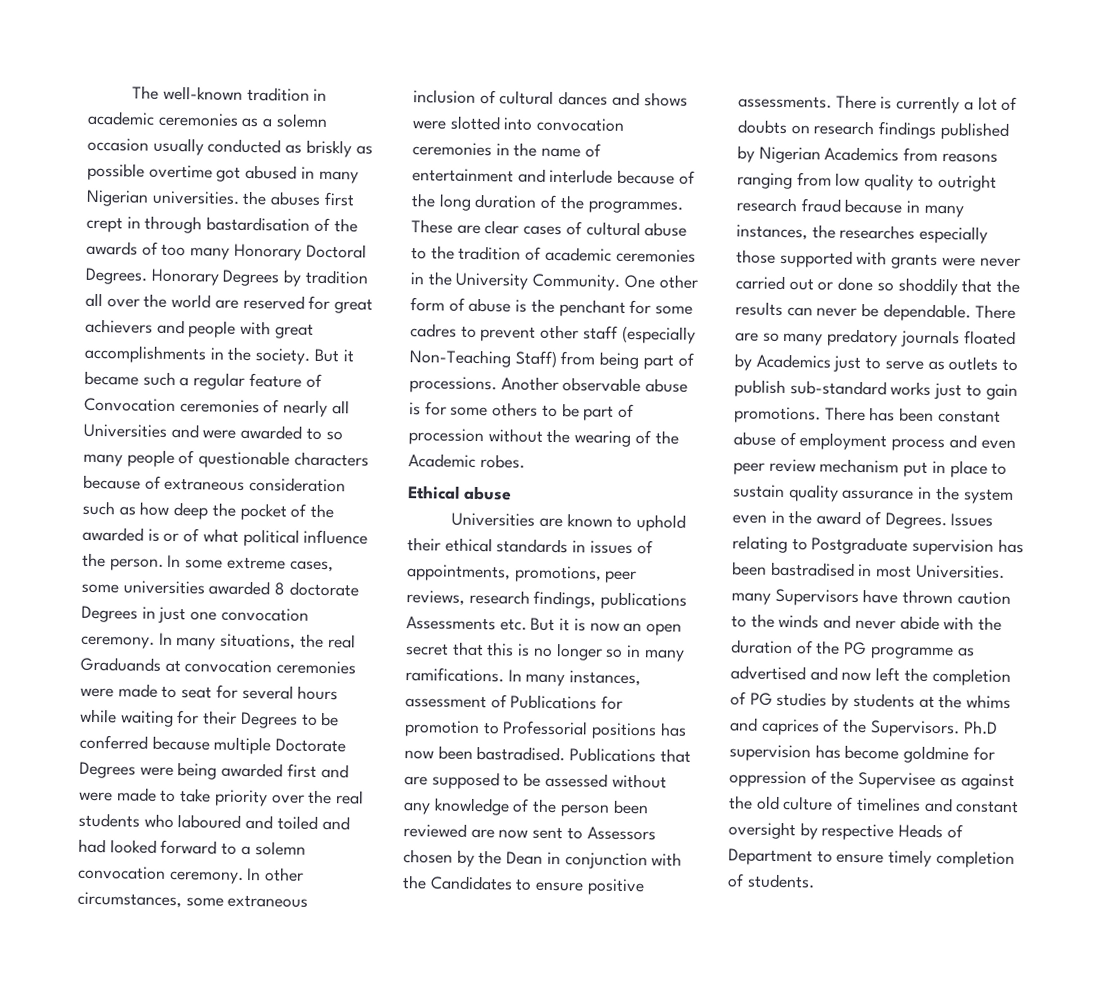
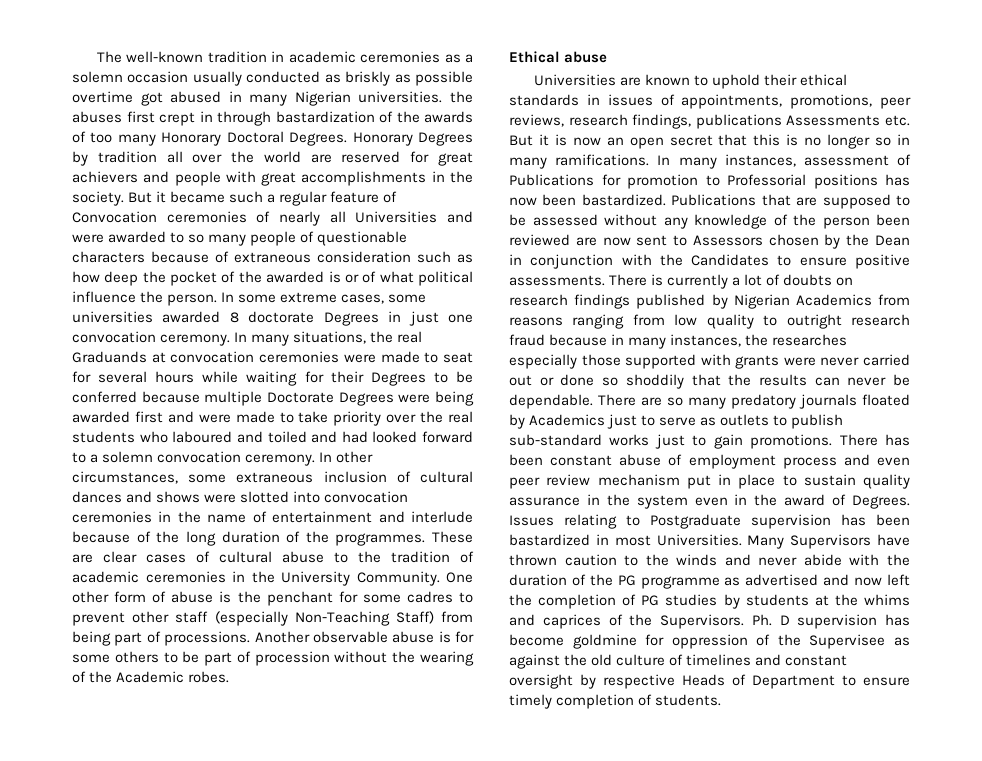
- The well-known tradition in academic ceremonies as a solemn occasion usually conducted as briskly as possible overtime got abused in many Nigerian universities. the abuses first crept in through bastardisation of the awards of too many Honorary Doctoral Degrees.
+ The well-known tradition in academic ceremonies as a solemn occasion usually conducted as briskly as possible overtime got abused in many Nigerian universities. the abuses first crept in through bastardization of the awards of too many Honorary Doctoral Degrees.
- In many instances, assessment of Publications for promotion to Professorial positions has now been bastradised.
+ In many instances, assessment of Publications for promotion to Professorial positions has now been bastardized.
- Issues relating to Postgraduate supervision has been bastradised in most Universities. many Supervisors have thrown caution to the winds and never abide with the duration of the PG programme as advertised and now left the completion of PG studies by students at the whims and caprices of the Supervisors.
+ Issues relating to Postgraduate supervision has been bastardized in most Universities. Many Supervisors have thrown caution to the winds and never abide with the duration of the PG programme as advertised and now left the completion of PG studies by students at the whims and caprices of the Supervisors.
- Ph.D supervision has become goldmine for oppression of the Supervisee as against the old culture of timelines and constant oversight by respective Heads of Department to ensure timely completion of students.
+ Ph. D supervision has become goldmine for oppression of the Supervisee as against the old culture of timelines and constant oversight by respective Heads of Department to ensure timely completion of students.

